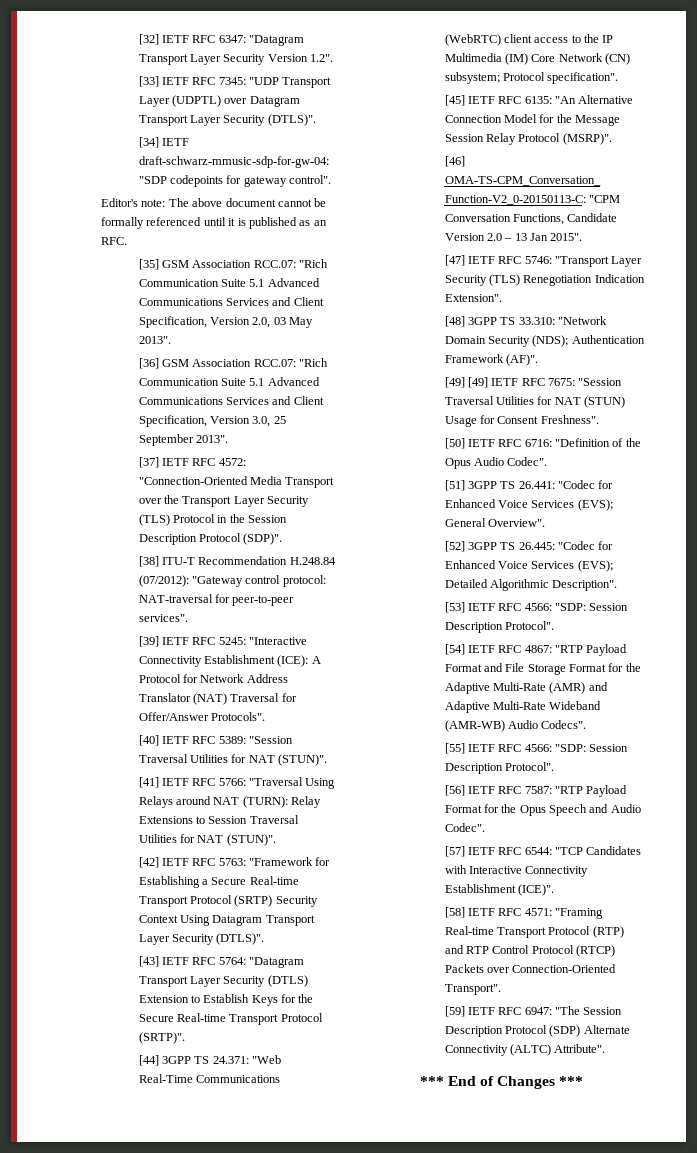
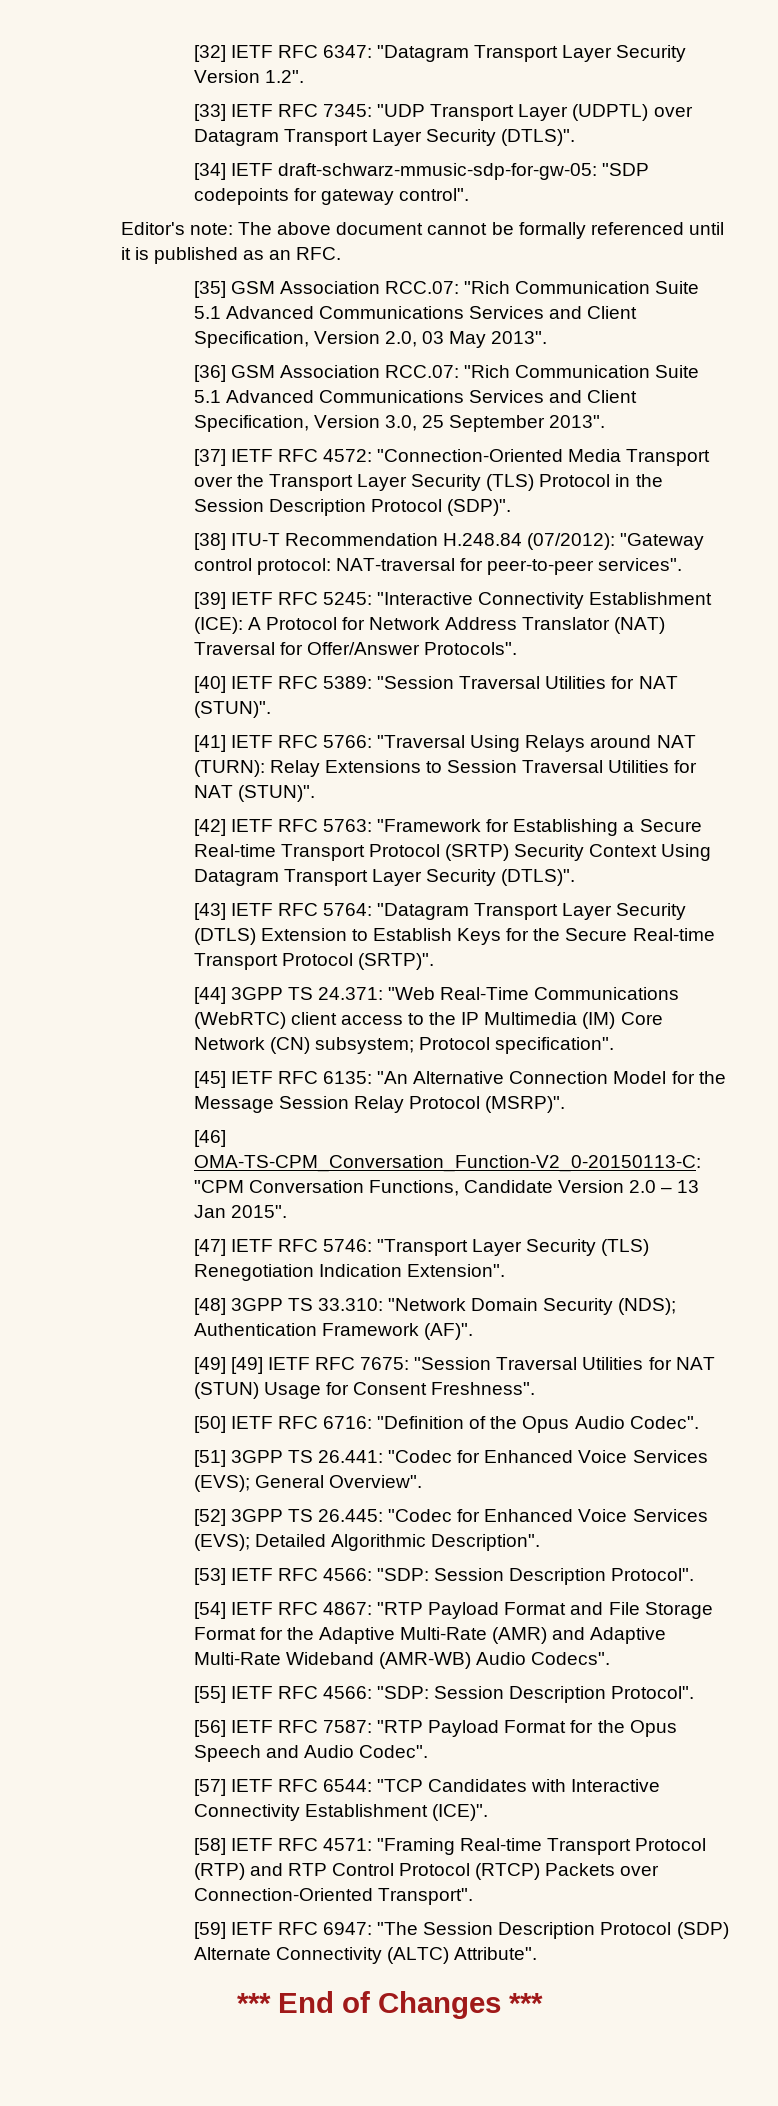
- [34] IETF draft-schwarz-mmusic-sdp-for-gw-04: "SDP codepoints for gateway control".
+ [34] IETF draft-schwarz-mmusic-sdp-for-gw-05: "SDP codepoints for gateway control".

